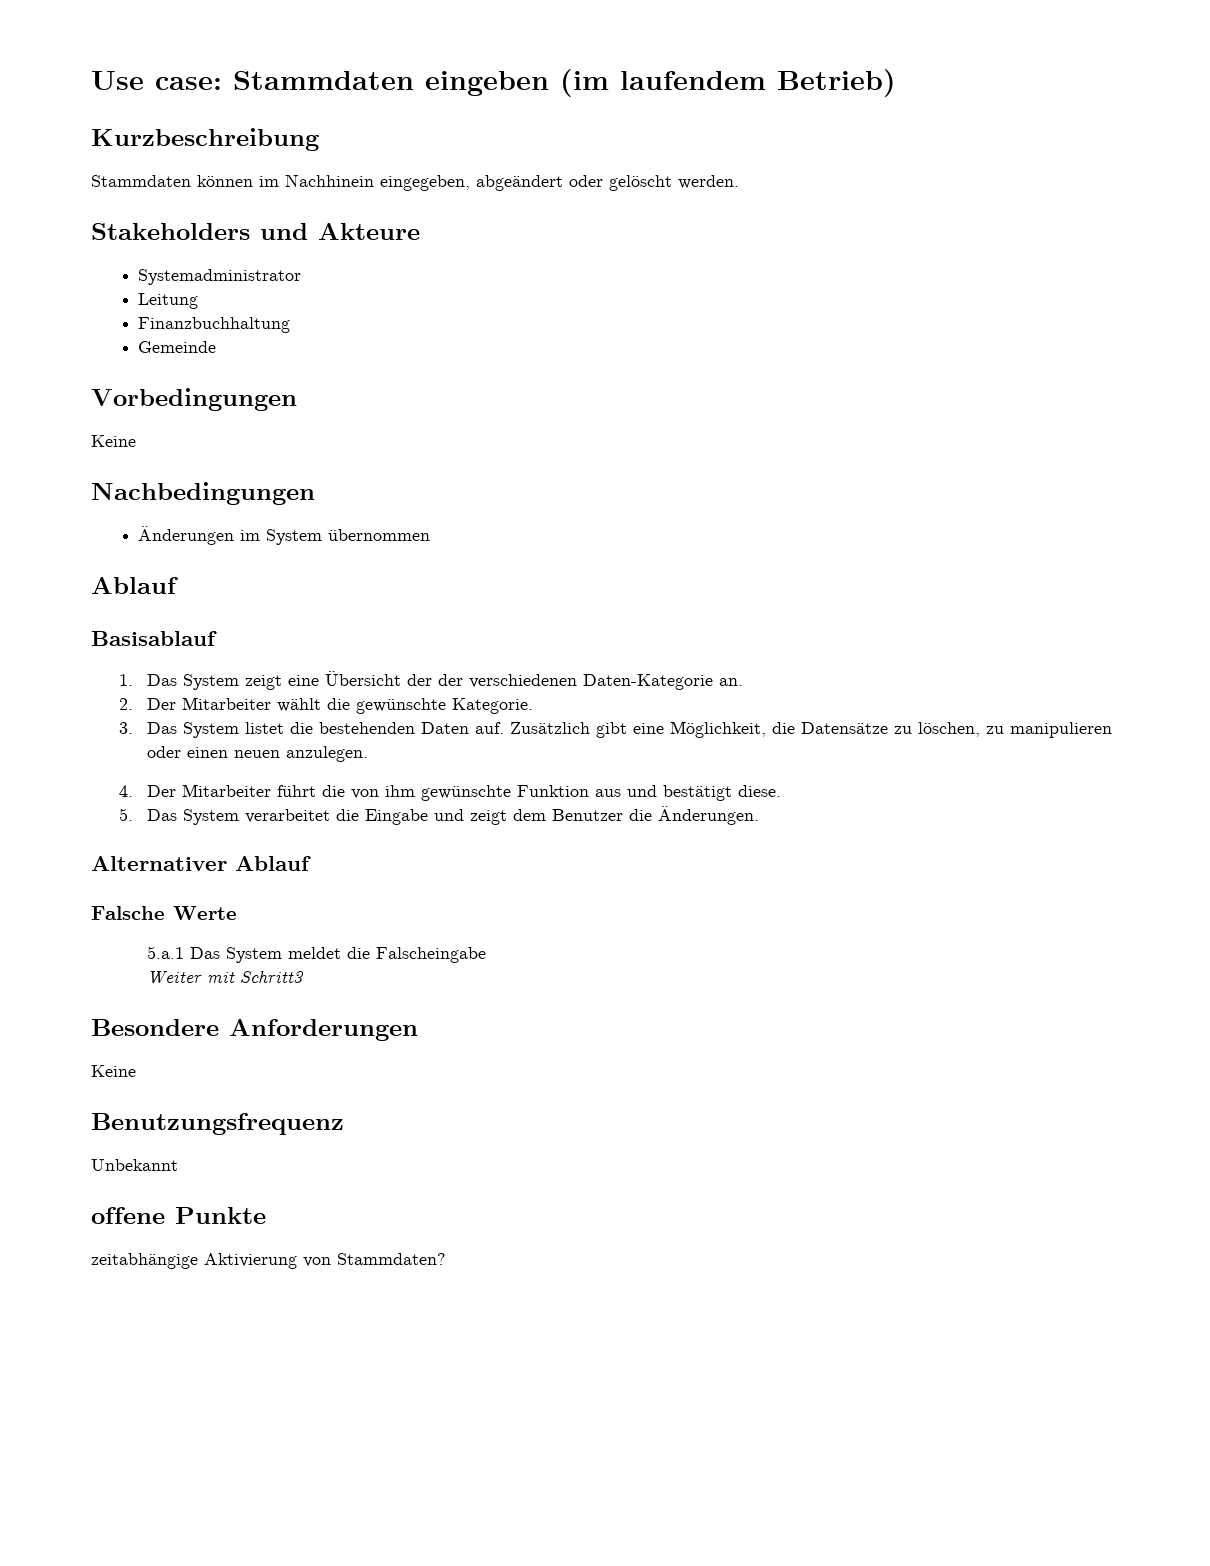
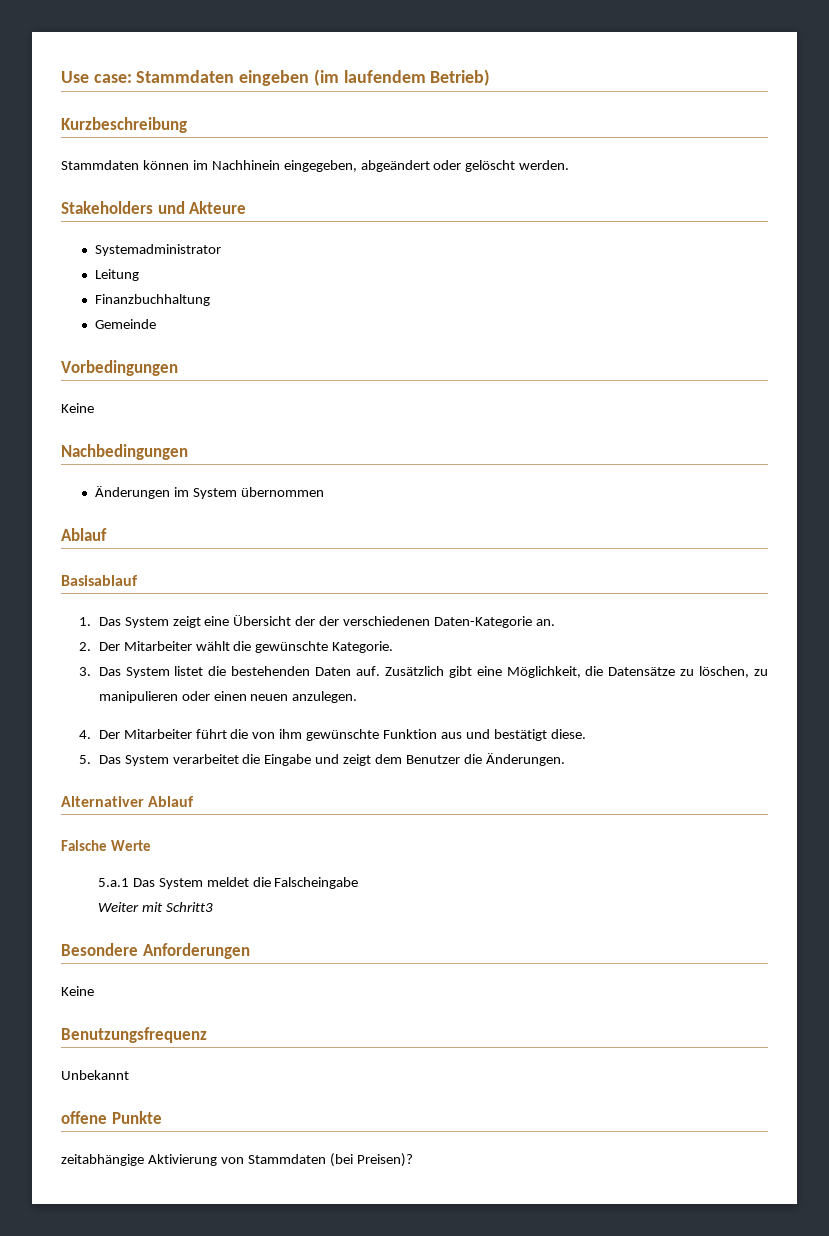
- zeitabhängige Aktivierung von Stammdaten?
+ zeitabhängige Aktivierung von Stammdaten (bei Preisen)?

